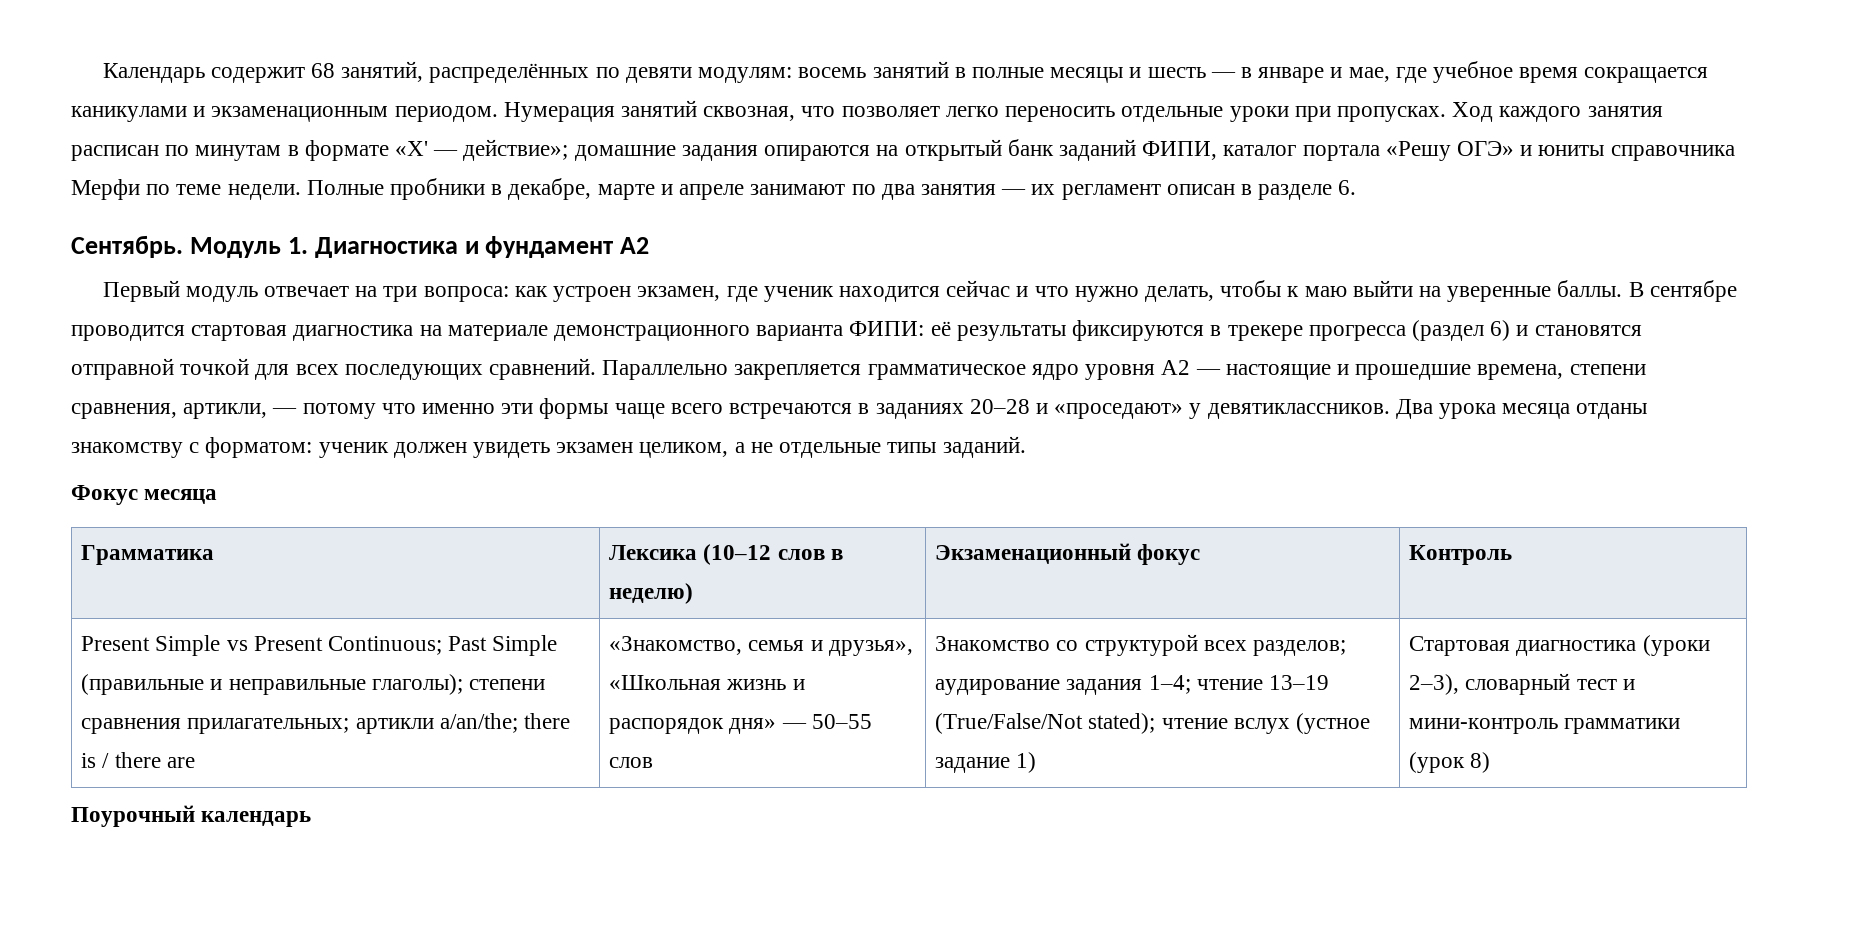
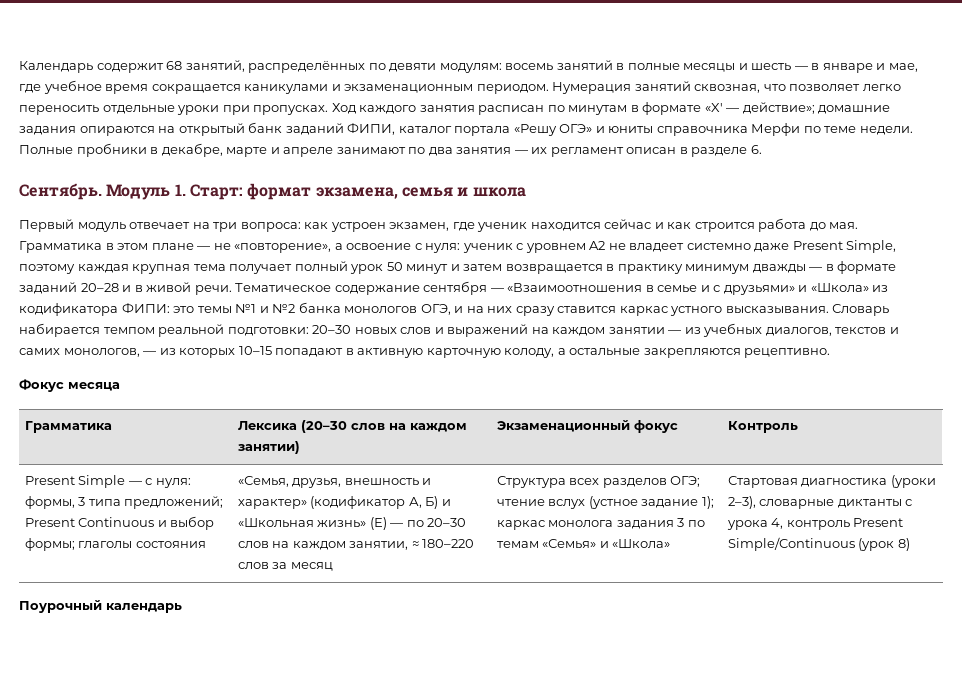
- Модуль 1. Диагностика и фундамент A2
+ Модуль 1. Старт: формат экзамена, семья и школа
- Первый модуль отвечает на три вопроса: как устроен экзамен, где ученик находится сейчас и что нужно делать, чтобы к маю выйти на уверенные баллы. В сентябре проводится стартовая диагностика на материале демонстрационного варианта ФИПИ: её результаты фиксируются в трекере прогресса (раздел 6) и становятся отправной точкой для всех последующих сравнений. Параллельно закрепляется грамматическое ядро уровня A2 — настоящие и прошедшие времена, степени сравнения, артикли, — потому что именно эти формы чаще всего встречаются в заданиях 20–28 и «проседают» у девятиклассников. Два урока месяца отданы знакомству с форматом: ученик должен увидеть экзамен целиком, а не отдельные типы заданий.
+ Первый модуль отвечает на три вопроса: как устроен экзамен, где ученик находится сейчас и как строится работа до мая. Грамматика в этом плане — не «повторение», а освоение с нуля: ученик с уровнем A2 не владеет системно даже Present Simple, поэтому каждая крупная тема получает полный урок 50 минут и затем возвращается в практику минимум дважды — в формате заданий 20–28 и в живой речи. Тематическое содержание сентября — «Взаимоотношения в семье и с друзьями» и «Школа» из кодификатора ФИПИ: это темы №1 и №2 банка монологов ОГЭ, и на них сразу ставится каркас устного высказывания. Словарь набирается темпом реальной подготовки: 20–30 новых слов и выражений на каждом занятии — из учебных диалогов, текстов и самих монологов, — из которых 10–15 попадают в активную карточную колоду, а остальные закрепляются рецептивно.
- Грамматика | Лексика (10–12 слов в неделю) | Экзаменационный фокус | Контроль
+ Грамматика | Лексика (20–30 слов на каждом занятии) | Экзаменационный фокус | Контроль
- Present Simple vs Present Continuous; Past Simple (правильные и неправильные глаголы); степени сравнения прилагательных; артикли a/an/the; there is / there are | «Знакомство, семья и друзья», «Школьная жизнь и распорядок дня» — 50–55 слов | Знакомство со структурой всех разделов; аудирование задания 1–4; чтение 13–19 (True/False/Not stated); чтение вслух (устное задание 1) | Стартовая диагностика (уроки 2–3), словарный тест и мини-контроль грамматики (урок 8)
+ Present Simple — с нуля: формы, 3 типа предложений; Present Continuous и выбор формы; глаголы состояния | «Семья, друзья, внешность и характер» (кодификатор А, Б) и «Школьная жизнь» (Е) — по 20–30 слов на каждом занятии, ≈ 180–220 слов за месяц | Структура всех разделов ОГЭ; чтение вслух (устное задание 1); каркас монолога задания 3 по темам «Семья» и «Школа» | Стартовая диагностика (уроки 2–3), словарные диктанты с урока 4, контроль Present Simple/Continuous (урок 8)

